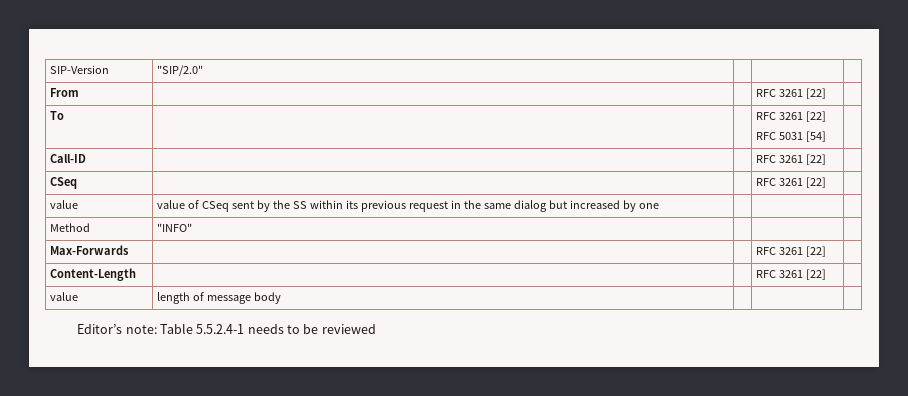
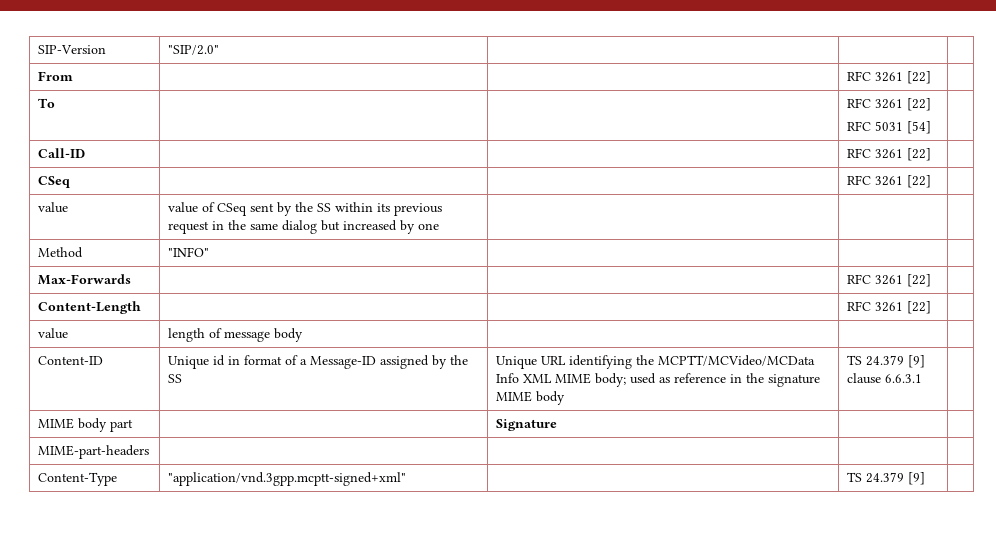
- Editor’s note: Table 5.5.2.4-1 needs to be reviewed
+ Content-ID | Unique id in format of a Message-ID assigned by the SS | Unique URL identifying the MCPTT/MCVideo/MCData Info XML MIME body; used as reference in the signature MIME body | TS 24.379 [9] clause 6.6.3.1 |
+ MIME body part | | Signature | |
+ MIME-part-headers | | | |
+ Content-Type | "application/vnd.3gpp.mcptt-signed+xml" | | TS 24.379 [9] |

